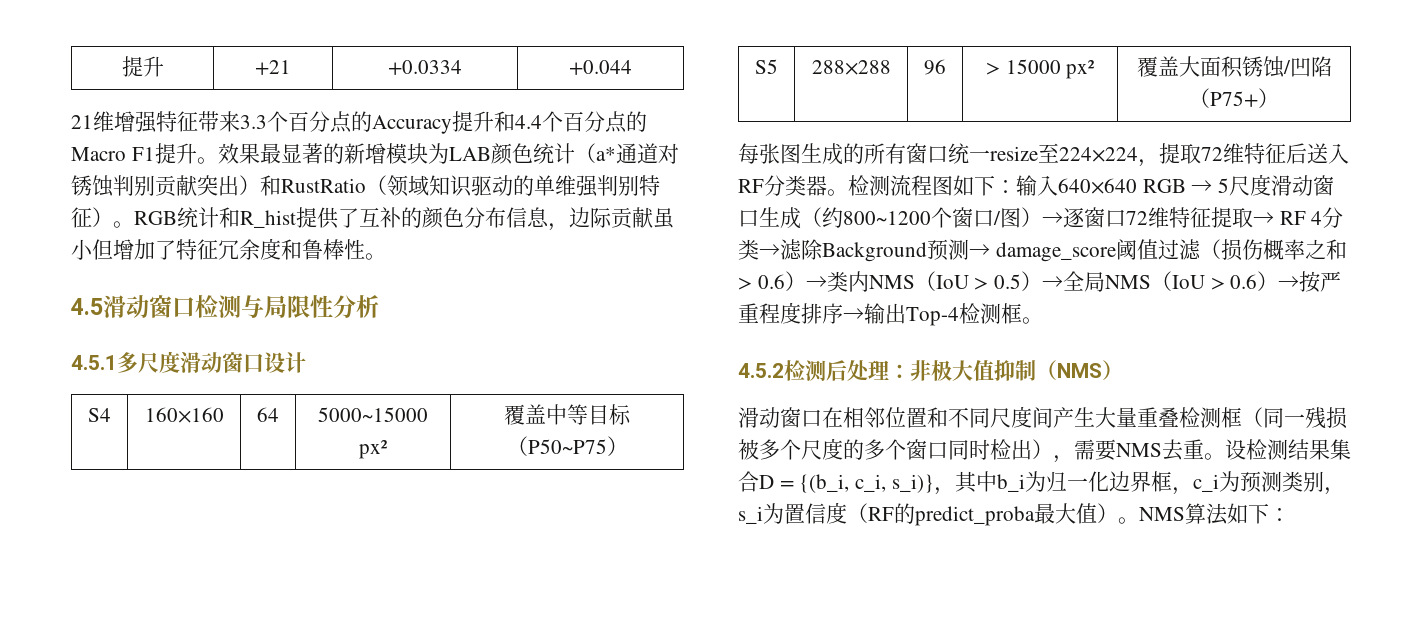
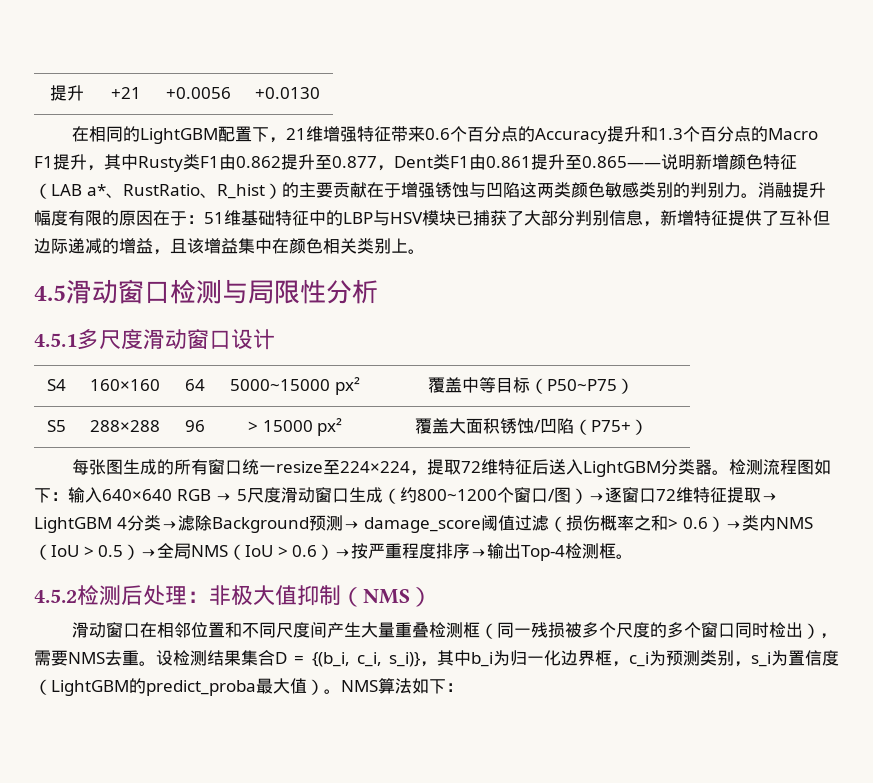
- 提升 | +21 | +0.0334 | +0.044
- 21维增强特征带来3.3个百分点的Accuracy提升和4.4个百分点的Macro F1提升。效果最显著的新增模块为LAB颜色统计（a*通道对锈蚀判别贡献突出）和RustRatio（领域知识驱动的单维强判别特征）。RGB统计和R_hist提供了互补的颜色分布信息，边际贡献虽小但增加了特征冗余度和鲁棒性。
+ 提升 | +21 | +0.0056 | +0.0130
+ 在相同的LightGBM配置下，21维增强特征带来0.6个百分点的Accuracy提升和1.3个百分点的Macro F1提升，其中Rusty类F1由0.862提升至0.877，Dent类F1由0.861提升至0.865——说明新增颜色特征（LAB a*、RustRatio、R_hist）的主要贡献在于增强锈蚀与凹陷这两类颜色敏感类别的判别力。消融提升幅度有限的原因在于：51维基础特征中的LBP与HSV模块已捕获了大部分判别信息，新增特征提供了互补但边际递减的增益，且该增益集中在颜色相关类别上。
- 每张图生成的所有窗口统一resize至224×224，提取72维特征后送入RF分类器。
+ 每张图生成的所有窗口统一resize至224×224，提取72维特征后送入LightGBM分类器。
- 输入640×640 RGB → 5尺度滑动窗口生成（约800~1200个窗口/图）→逐窗口72维特征提取→ RF 4分类→滤除Background预测→ damage_score阈值过滤（损伤概率之和> 0.6）→类内NMS（IoU > 0.5）→全局NMS（IoU > 0.6）→按严重程度排序→输出Top-4检测框。
+ 输入640×640 RGB → 5尺度滑动窗口生成（约800~1200个窗口/图）→逐窗口72维特征提取→ LightGBM 4分类→滤除Background预测→ damage_score阈值过滤（损伤概率之和> 0.6）→类内NMS（IoU > 0.5）→全局NMS（IoU > 0.6）→按严重程度排序→输出Top-4检测框。
- 设检测结果集合D = {(b_i, c_i, s_i)}，其中b_i为归一化边界框，c_i为预测类别，s_i为置信度（RF的predict_proba最大值）。
+ 设检测结果集合D = {(b_i, c_i, s_i)}，其中b_i为归一化边界框，c_i为预测类别，s_i为置信度（LightGBM的predict_proba最大值）。

